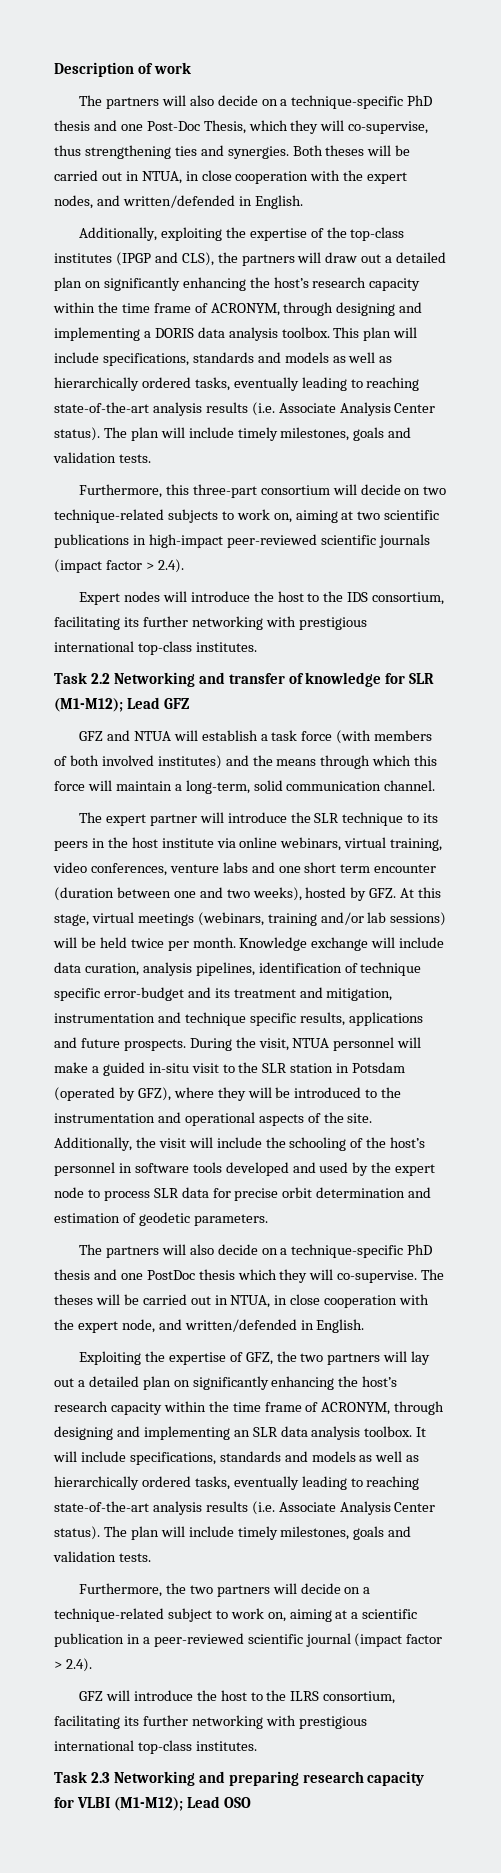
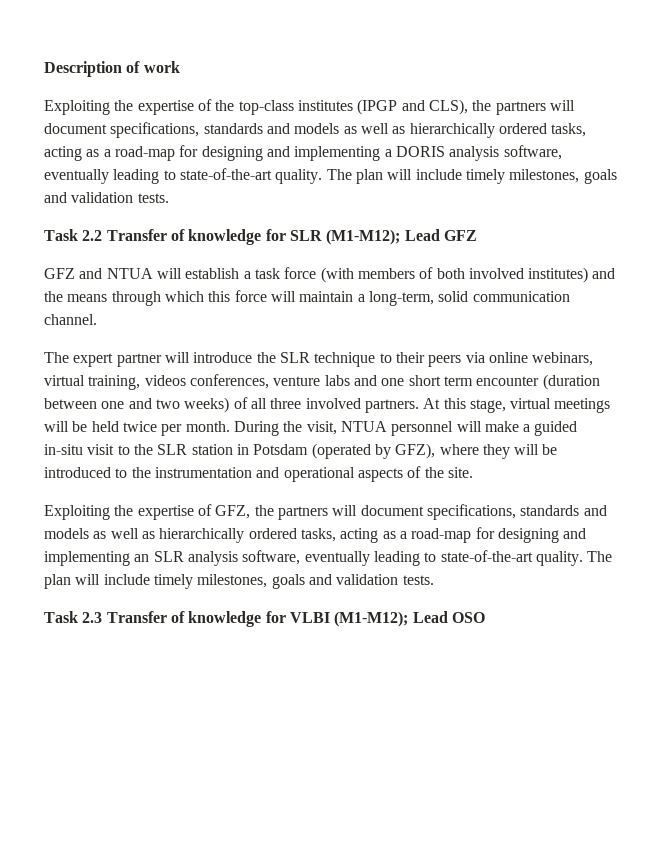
- The partners will also decide on a technique-specific PhD thesis and one Post-Doc Thesis, which they will co-supervise, thus strengthening ties and synergies. Both theses will be carried out in NTUA, in close cooperation with the expert nodes, and written/defended in English.
- Additionally, exploiting the expertise of the top-class institutes (IPGP and CLS), the partners will draw out a detailed plan on significantly enhancing the host’s research capacity within the time frame of ACRONYM, through designing and implementing a DORIS data analysis toolbox. This plan will include specifications, standards and models as well as hierarchically ordered tasks, eventually leading to reaching state-of-the-art analysis results (i.e. Associate Analysis Center status).
+ Exploiting the expertise of the top-class institutes (IPGP and CLS), the partners will document specifications, standards and models as well as hierarchically ordered tasks, acting as a road-map for designing and implementing a DORIS analysis software, eventually leading to state-of-the-art quality.
- Furthermore, this three-part consortium will decide on two technique-related subjects to work on, aiming at two scientific publications in high-impact peer-reviewed scientific journals (impact factor > 2.4).
- Expert nodes will introduce the host to the IDS consortium, facilitating its further networking with prestigious international top-class institutes.
- Task 2.2 Networking and transfer of knowledge for SLR (M1-M12); Lead GFZ
+ Task 2.2 Transfer of knowledge for SLR (M1-M12); Lead GFZ
- The expert partner will introduce the SLR technique to its peers in the host institute via online webinars, virtual training, video conferences, venture labs and one short term encounter (duration between one and two weeks), hosted by GFZ. At this stage, virtual meetings (webinars, training and/or lab sessions) will be held twice per month.
+ The expert partner will introduce the SLR technique to their peers via online webinars, virtual training, videos conferences, venture labs and one short term encounter (duration between one and two weeks) of all three involved partners. At this stage, virtual meetings will be held twice per month.
- Knowledge exchange will include data curation, analysis pipelines, identification of technique specific error-budget and its treatment and mitigation, instrumentation and technique specific results, applications and future prospects.
- Additionally, the visit will include the schooling of the host’s personnel in software tools developed and used by the expert node to process SLR data for precise orbit determination and estimation of geodetic parameters.
- The partners will also decide on a technique-specific PhD thesis and one PostDoc thesis which they will co-supervise. The theses will be carried out in NTUA, in close cooperation with the expert node, and written/defended in English.
- Exploiting the expertise of GFZ, the two partners will lay out a detailed plan on significantly enhancing the host’s research capacity within the time frame of ACRONYM, through designing and implementing an SLR data analysis toolbox. It will include specifications, standards and models as well as hierarchically ordered tasks, eventually leading to reaching state-of-the-art analysis results (i.e. Associate Analysis Center status).
+ Exploiting the expertise of GFZ, the partners will document specifications, standards and models as well as hierarchically ordered tasks, acting as a road-map for designing and implementing an SLR analysis software, eventually leading to state-of-the-art quality.
- Furthermore, the two partners will decide on a technique-related subject to work on, aiming at a scientific publication in a peer-reviewed scientific journal (impact factor > 2.4).
- GFZ will introduce the host to the ILRS consortium, facilitating its further networking with prestigious international top-class institutes.
- Task 2.3 Networking and preparing research capacity for VLBI (M1-M12); Lead OSO
+ Task 2.3 Transfer of knowledge for VLBI (M1-M12); Lead OSO

